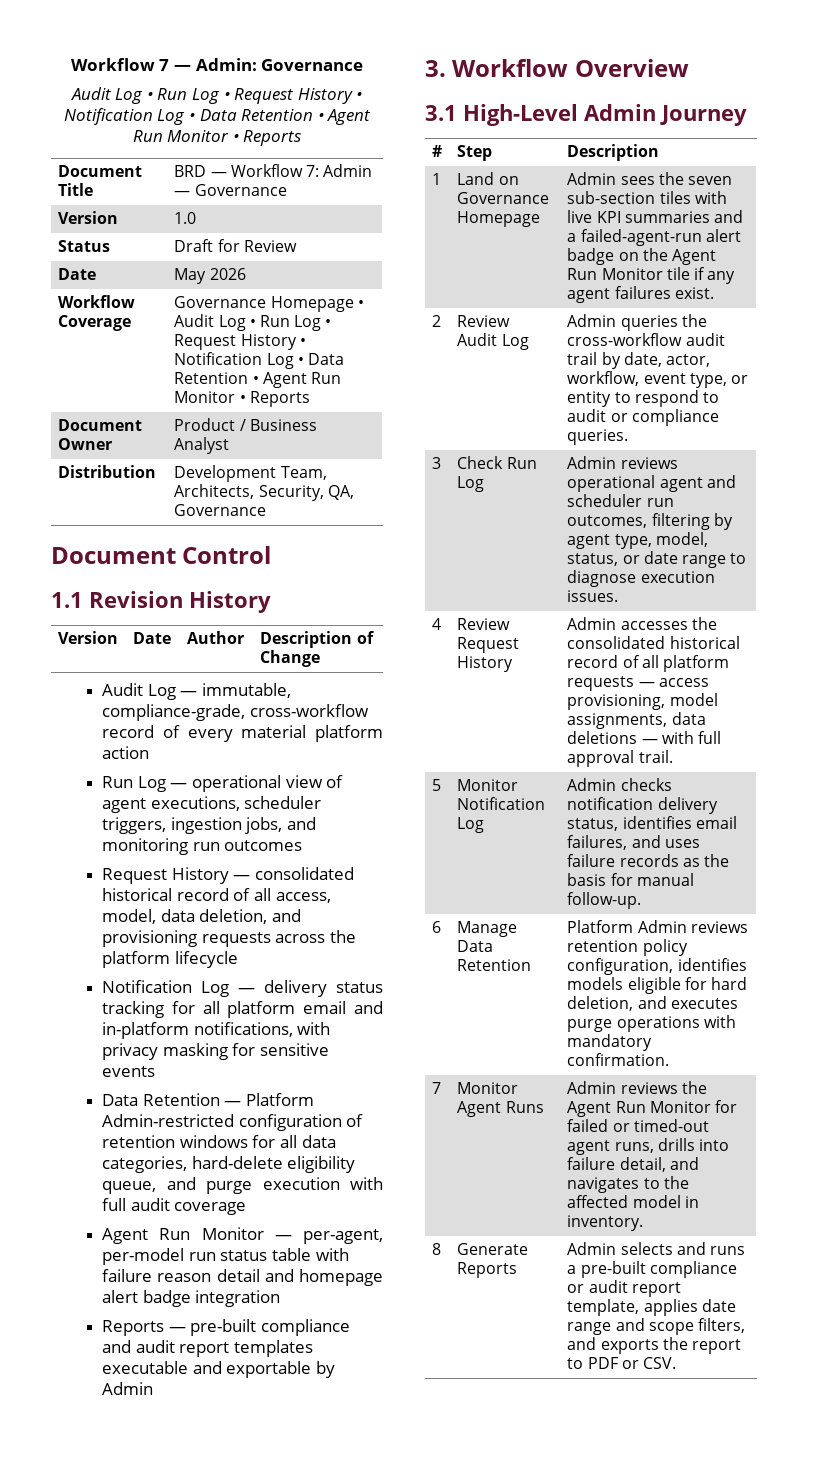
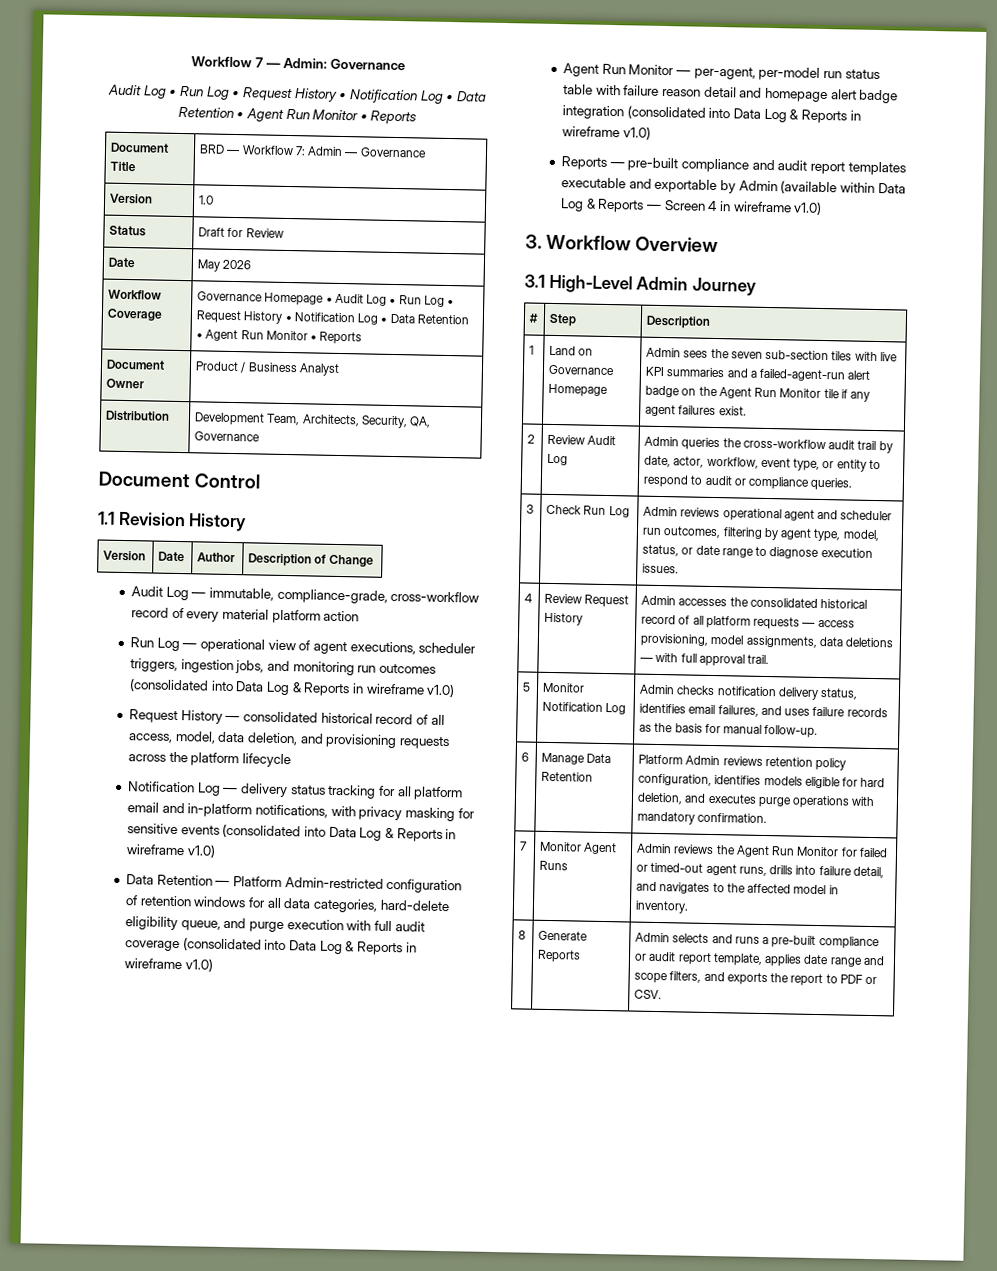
- Run Log — operational view of agent executions, scheduler triggers, ingestion jobs, and monitoring run outcomes
+ Run Log — operational view of agent executions, scheduler triggers, ingestion jobs, and monitoring run outcomes (consolidated into Data Log & Reports in wireframe v1.0)
- Notification Log — delivery status tracking for all platform email and in-platform notifications, with privacy masking for sensitive events
+ Notification Log — delivery status tracking for all platform email and in-platform notifications, with privacy masking for sensitive events (consolidated into Data Log & Reports in wireframe v1.0)
- Data Retention — Platform Admin-restricted configuration of retention windows for all data categories, hard-delete eligibility queue, and purge execution with full audit coverage
+ Data Retention — Platform Admin-restricted configuration of retention windows for all data categories, hard-delete eligibility queue, and purge execution with full audit coverage (consolidated into Data Log & Reports in wireframe v1.0)
- Agent Run Monitor — per-agent, per-model run status table with failure reason detail and homepage alert badge integration
+ Agent Run Monitor — per-agent, per-model run status table with failure reason detail and homepage alert badge integration (consolidated into Data Log & Reports in wireframe v1.0)
- Reports — pre-built compliance and audit report templates executable and exportable by Admin
+ Reports — pre-built compliance and audit report templates executable and exportable by Admin (available within Data Log & Reports — Screen 4 in wireframe v1.0)

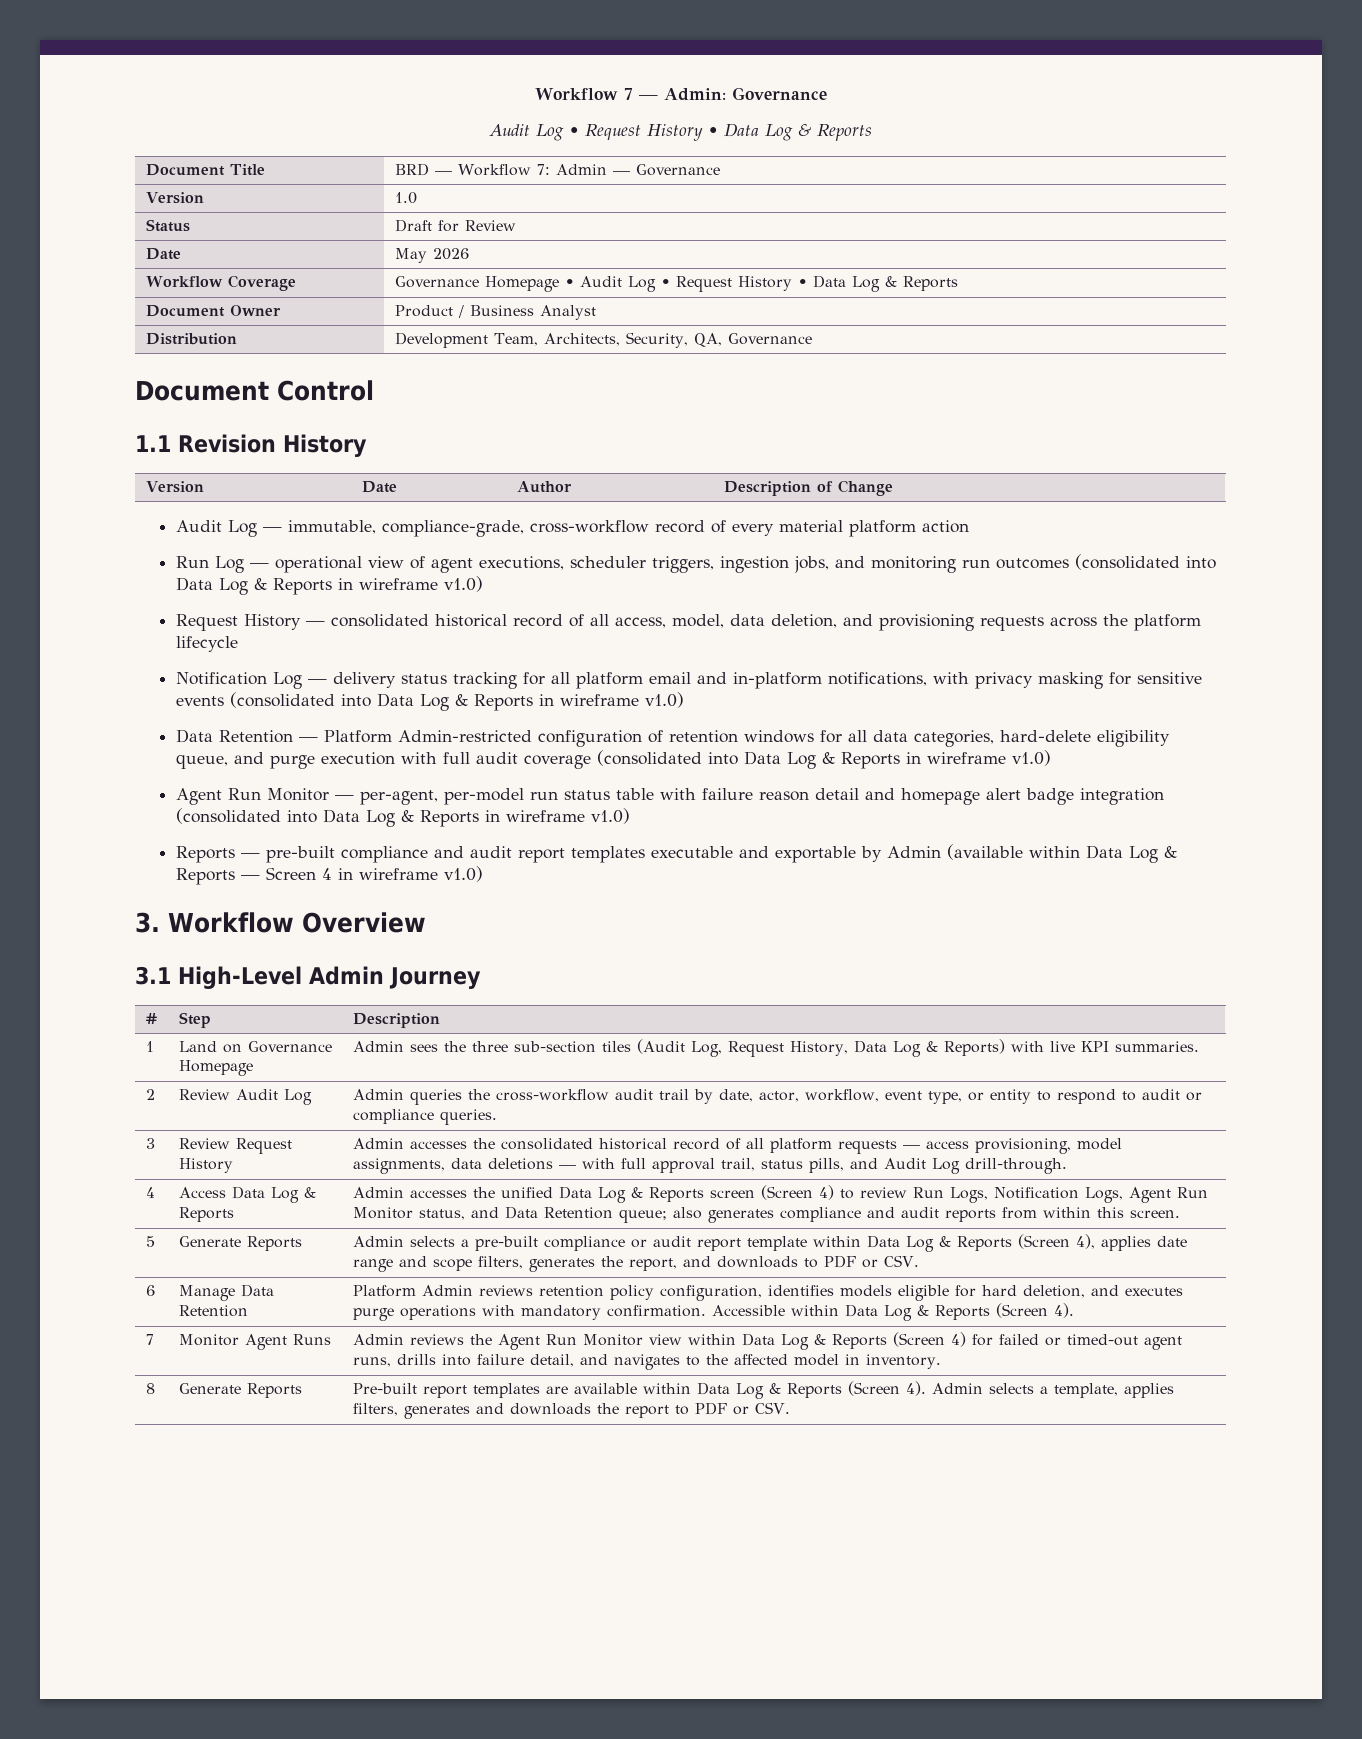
  Workflow 7 — Admin: Governance
- Audit Log • Run Log • Request History • Notification Log • Data Retention • Agent Run Monitor • Reports
+ Audit Log • Request History • Data Log & Reports
- Workflow Coverage | Governance Homepage • Audit Log • Run Log • Request History • Notification Log • Data Retention • Agent Run Monitor • Reports
+ Workflow Coverage | Governance Homepage • Audit Log • Request History • Data Log & Reports
- 1 | Land on Governance Homepage | Admin sees the seven sub-section tiles with live KPI summaries and a failed-agent-run alert badge on the Agent Run Monitor tile if any agent failures exist.
+ 1 | Land on Governance Homepage | Admin sees the three sub-section tiles (Audit Log, Request History, Data Log & Reports) with live KPI summaries.
- 3 | Check Run Log | Admin reviews operational agent and scheduler run outcomes, filtering by agent type, model, status, or date range to diagnose execution issues.
- 4 | Review Request History | Admin accesses the consolidated historical record of all platform requests — access provisioning, model assignments, data deletions — with full approval trail.
- 5 | Monitor Notification Log | Admin checks notification delivery status, identifies email failures, and uses failure records as the basis for manual follow-up.
+ 3 | Review Request History | Admin accesses the consolidated historical record of all platform requests — access provisioning, model assignments, data deletions — with full approval trail, status pills, and Audit Log drill-through.
+ 4 | Access Data Log & Reports | Admin accesses the unified Data Log & Reports screen (Screen 4) to review Run Logs, Notification Logs, Agent Run Monitor status, and Data Retention queue; also generates compliance and audit reports from within this screen.
+ 5 | Generate Reports | Admin selects a pre-built compliance or audit report template within Data Log & Reports (Screen 4), applies date range and scope filters, generates the report, and downloads to PDF or CSV.
- 6 | Manage Data Retention | Platform Admin reviews retention policy configuration, identifies models eligible for hard deletion, and executes purge operations with mandatory confirmation.
+ 6 | Manage Data Retention | Platform Admin reviews retention policy configuration, identifies models eligible for hard deletion, and executes purge operations with mandatory confirmation. Accessible within Data Log & Reports (Screen 4).
- 7 | Monitor Agent Runs | Admin reviews the Agent Run Monitor for failed or timed-out agent runs, drills into failure detail, and navigates to the affected model in inventory.
+ 7 | Monitor Agent Runs | Admin reviews the Agent Run Monitor view within Data Log & Reports (Screen 4) for failed or timed-out agent runs, drills into failure detail, and navigates to the affected model in inventory.
- 8 | Generate Reports | Admin selects and runs a pre-built compliance or audit report template, applies date range and scope filters, and exports the report to PDF or CSV.
+ 8 | Generate Reports | Pre-built report templates are available within Data Log & Reports (Screen 4). Admin selects a template, applies filters, generates and downloads the report to PDF or CSV.

